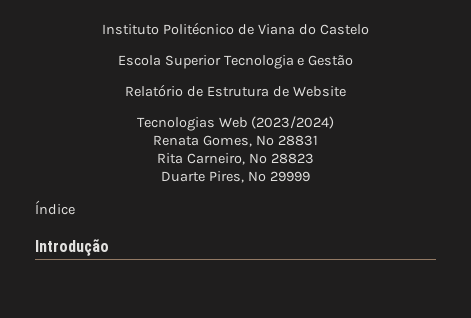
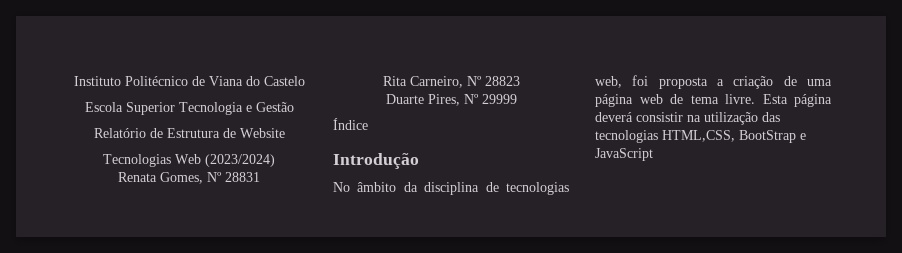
+ No âmbito da disciplina de tecnologias web, foi proposta a criação de uma página web de tema livre. Esta página deverá consistir na utilização das tecnologias HTML,CSS, BootStrap e JavaScript

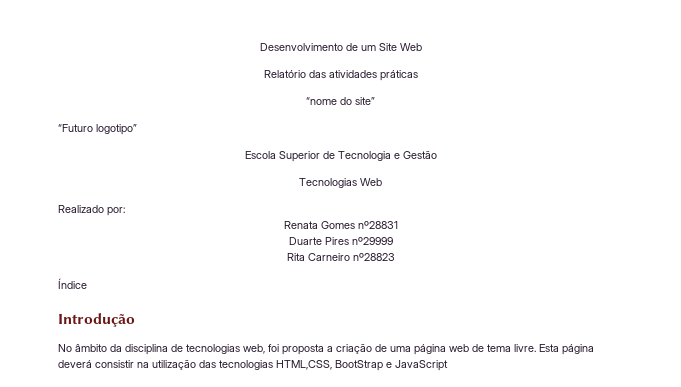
- Instituto Politécnico de Viana do Castelo
+ Desenvolvimento de um Site Web
+ Relatório das atividades práticas
+ “nome do site”
+ “Futuro logotipo”
- Escola Superior Tecnologia e Gestão
+ Escola Superior de Tecnologia e Gestão
- Relatório de Estrutura de Website
- Tecnologias Web (2023/2024)
+ Tecnologias Web
+ Realizado por:
- Renata Gomes, Nº 28831
- Rita Carneiro, Nº 28823
- Duarte Pires, Nº 29999
+ Renata Gomes nº28831
+ Duarte Pires nº29999
+ Rita Carneiro nº28823

